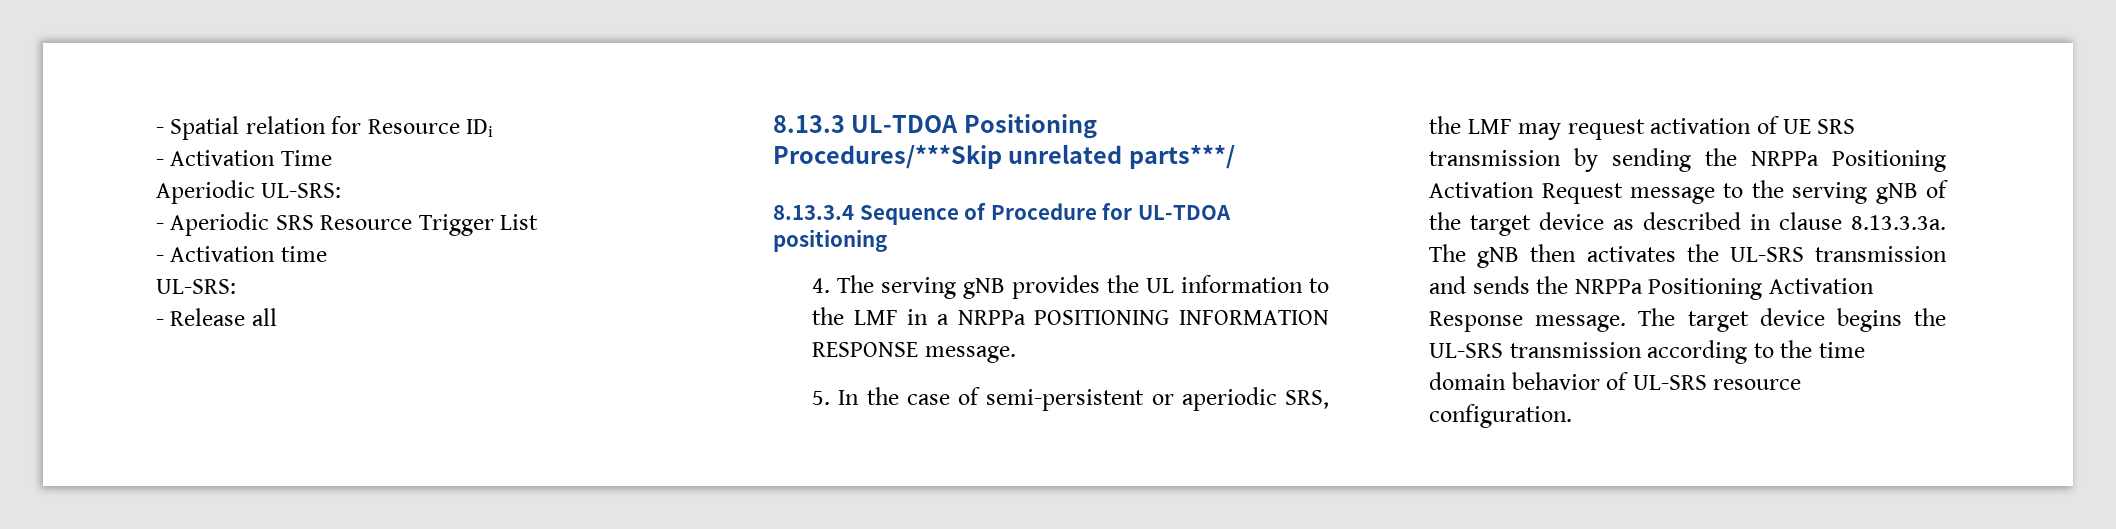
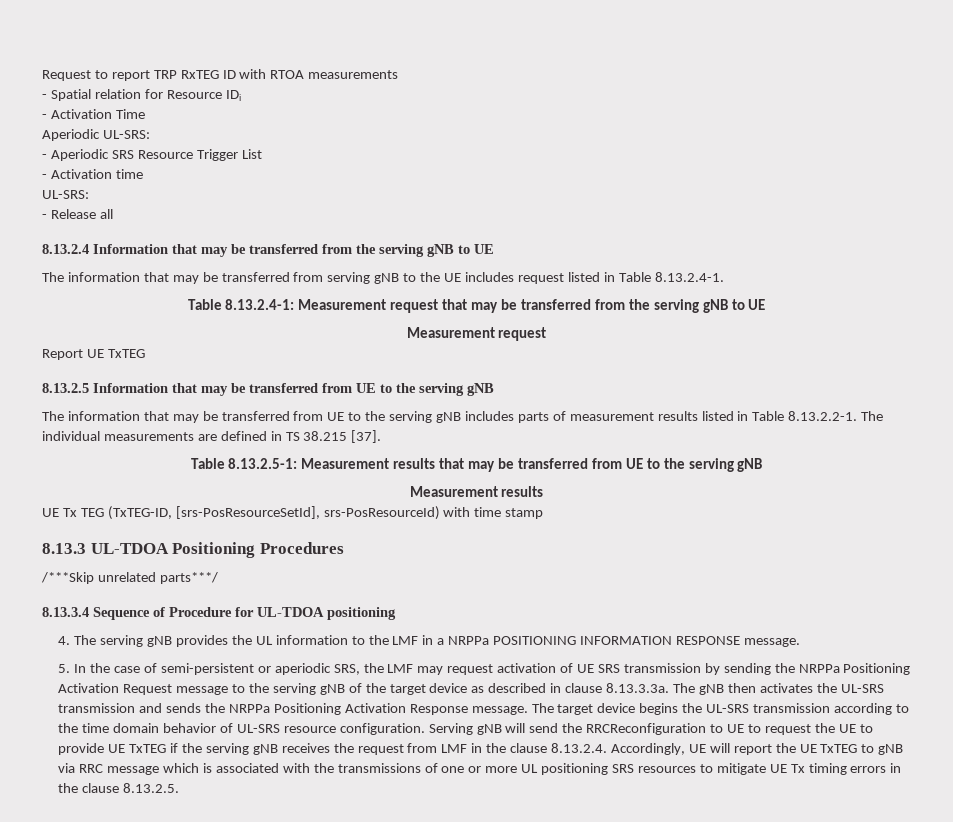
+ Request to report TRP RxTEG ID with RTOA measurements
+ 8.13.2.4 Information that may be transferred from the serving gNB to UE
+ The information that may be transferred from serving gNB to the UE includes request listed in Table 8.13.2.4-1.
+ Table 8.13.2.4-1: Measurement request that may be transferred from the serving gNB to UE
+ Measurement request
+ Report UE TxTEG
+ 8.13.2.5 Information that may be transferred from UE to the serving gNB
+ The information that may be transferred from UE to the serving gNB includes parts of measurement results listed in Table 8.13.2.2-1. The individual measurements are defined in TS 38.215 [37].
+ Table 8.13.2.5-1: Measurement results that may be transferred from UE to the serving gNB
+ Measurement results
+ UE Tx TEG (TxTEG-ID, [srs-PosResourceSetId], srs-PosResourceId) with time stamp
- 8.13.3 UL-TDOA Positioning Procedures/***Skip unrelated parts***/
+ 8.13.3 UL-TDOA Positioning Procedures
+ /***Skip unrelated parts***/
+ Serving gNB will send the RRCReconfiguration to UE to request the UE to provide UE TxTEG if the serving gNB receives the request from LMF in the clause 8.13.2.4. Accordingly, UE will report the UE TxTEG to gNB via RRC message which is associated with the transmissions of one or more UL positioning SRS resources to mitigate UE Tx timing errors in the clause 8.13.2.5.

